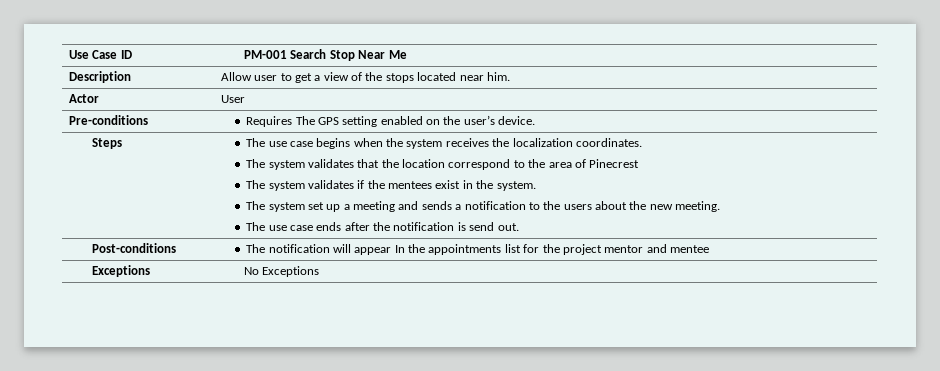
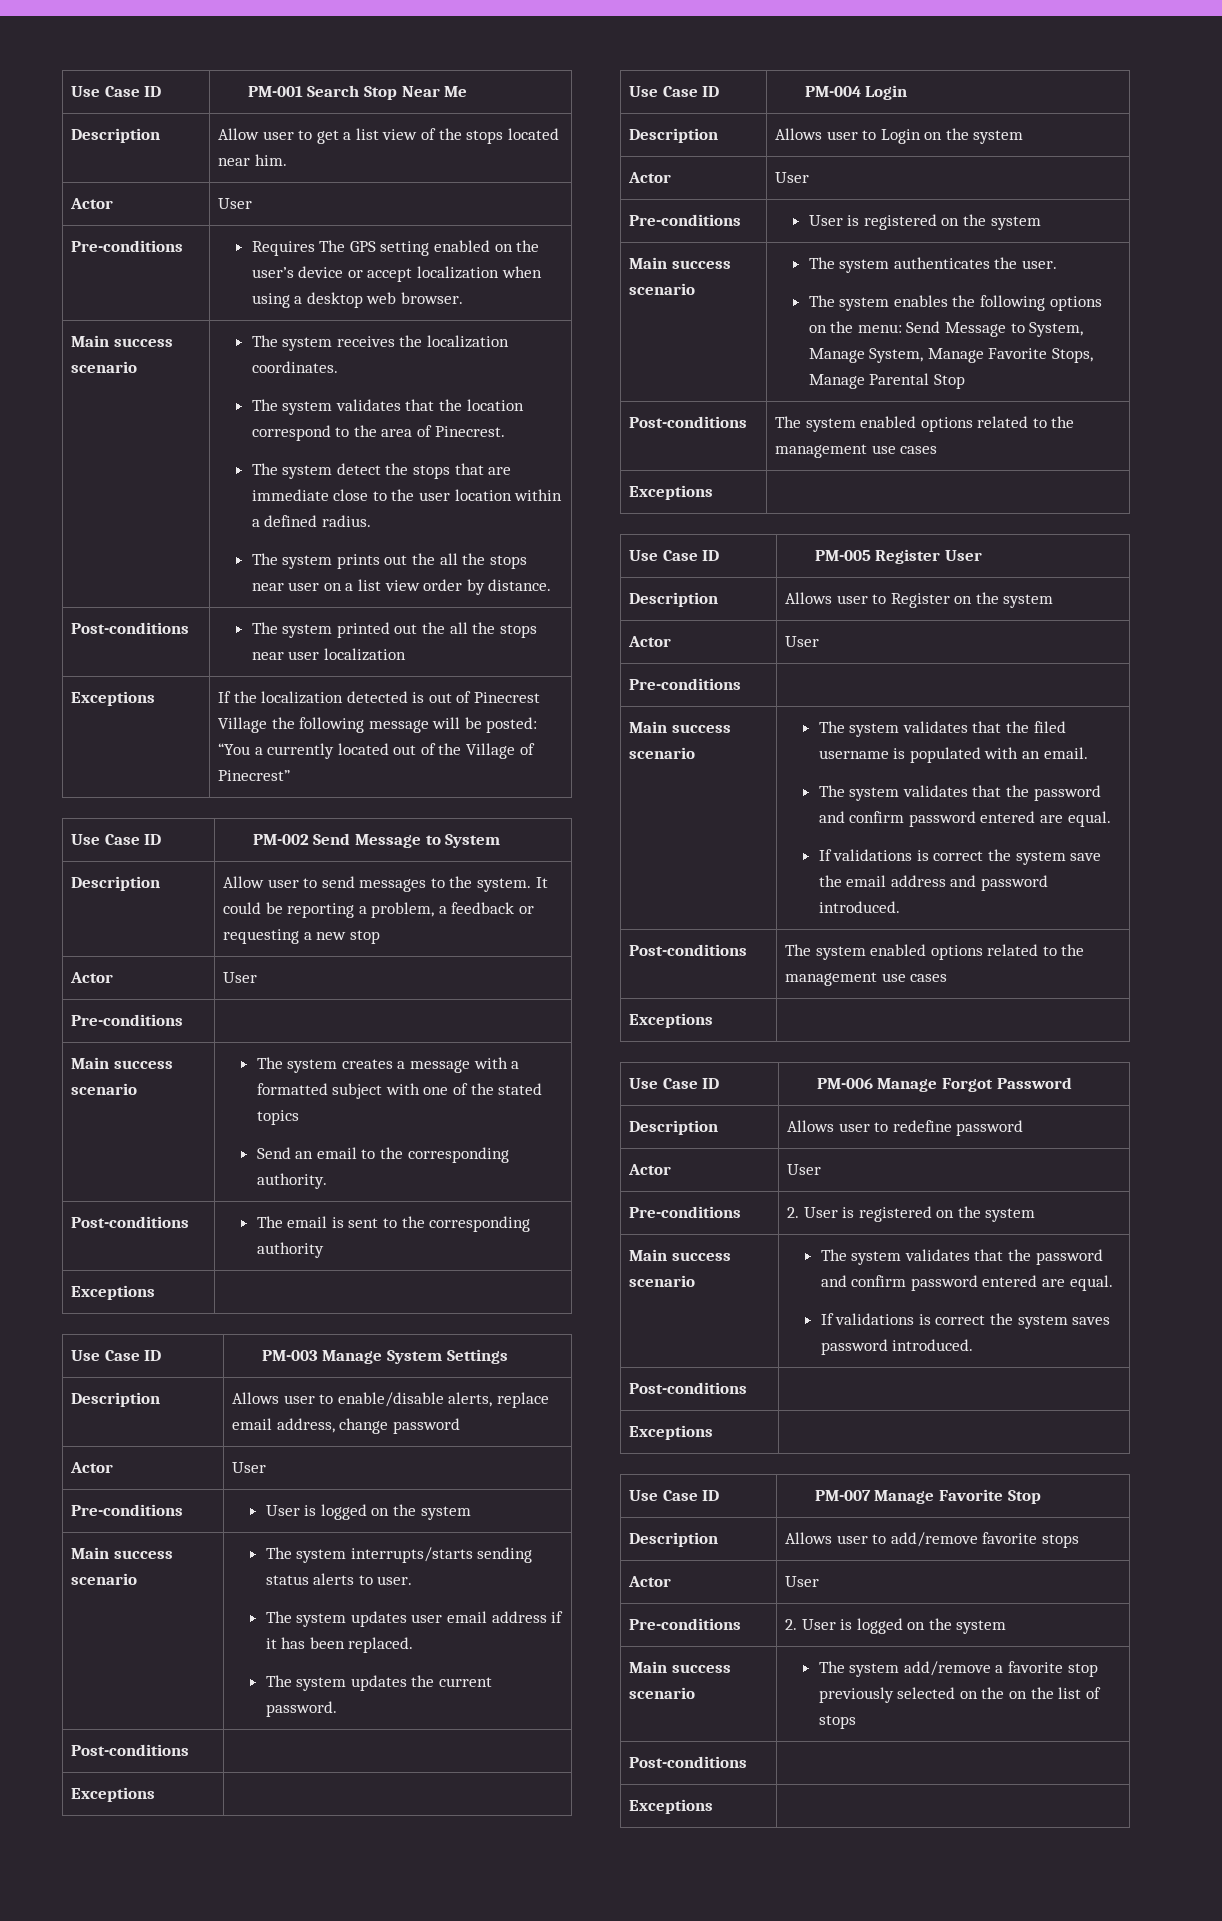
- Description | Allow user to get a view of the stops located near him.
+ Description | Allow user to get a list view of the stops located near him.
- Pre-conditions | Requires The GPS setting enabled on the user’s device.
- Steps | The use case begins when the system receives the localization coordinates.
+ Pre-conditions | Requires The GPS setting enabled on the user’s device or accept localization when using a desktop web browser.
+ Main success scenario | The system receives the localization coordinates.
- The system validates that the location correspond to the area of Pinecrest
- The system validates if the mentees exist in the system.
- The system set up a meeting and sends a notification to the users about the new meeting.
- The use case ends after the notification is send out.
- Post-conditions | The notification will appear In the appointments list for the project mentor and mentee
- Exceptions | No Exceptions
+ The system validates that the location correspond to the area of Pinecrest.
+ The system detect the stops that are immediate close to the user location within a defined radius.
+ The system prints out the all the stops near user on a list view order by distance.
+ Post-conditions | The system printed out the all the stops near user localization
+ Exceptions | If the localization detected is out of Pinecrest Village the following message will be posted: “You a currently located out of the Village of Pinecrest”
+ Use Case ID | PM-002 Send Message to System
+ Description | Allow user to send messages to the system. It could be reporting a problem, a feedback or requesting a new stop
+ Actor | User
+ Pre-conditions |
+ Main success scenario | The system creates a message with a formatted subject with one of the stated topics
+ Send an email to the corresponding authority.
+ Post-conditions | The email is sent to the corresponding authority
+ Exceptions |
+ Use Case ID | PM-003 Manage System Settings
+ Description | Allows user to enable/disable alerts, replace email address, change password
+ Actor | User
+ Pre-conditions | User is logged on the system
+ Main success scenario | The system interrupts/starts sending status alerts to user.
+ The system updates user email address if it has been replaced.
+ The system updates the current password.
+ Post-conditions |
+ Exceptions |
+ Use Case ID | PM-004 Login
+ Description | Allows user to Login on the system
+ Actor | User
+ Pre-conditions | User is registered on the system
+ Main success scenario | The system authenticates the user.
+ The system enables the following options on the menu: Send Message to System, Manage System, Manage Favorite Stops, Manage Parental Stop
+ Post-conditions | The system enabled options related to the management use cases
+ Exceptions |
+ Use Case ID | PM-005 Register User
+ Description | Allows user to Register on the system
+ Actor | User
+ Pre-conditions |
+ Main success scenario | The system validates that the filed username is populated with an email.
+ The system validates that the password and confirm password entered are equal.
+ If validations is correct the system save the email address and password introduced.
+ Post-conditions | The system enabled options related to the management use cases
+ Exceptions |
+ Use Case ID | PM-006 Manage Forgot Password
+ Description | Allows user to redefine password
+ Actor | User
+ Pre-conditions | 2. User is registered on the system
+ Main success scenario | The system validates that the password and confirm password entered are equal.
+ If validations is correct the system saves password introduced.
+ Post-conditions |
+ Exceptions |
+ Use Case ID | PM-007 Manage Favorite Stop
+ Description | Allows user to add/remove favorite stops
+ Actor | User
+ Pre-conditions | 2. User is logged on the system
+ Main success scenario | The system add/remove a favorite stop previously selected on the on the list of stops
+ Post-conditions |
+ Exceptions |

